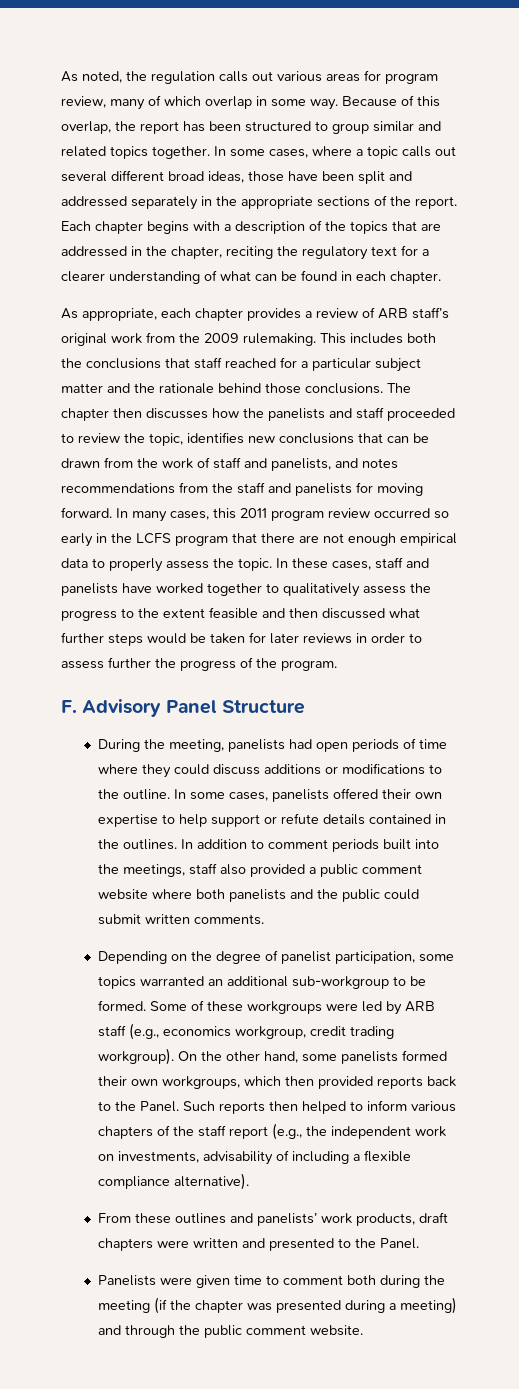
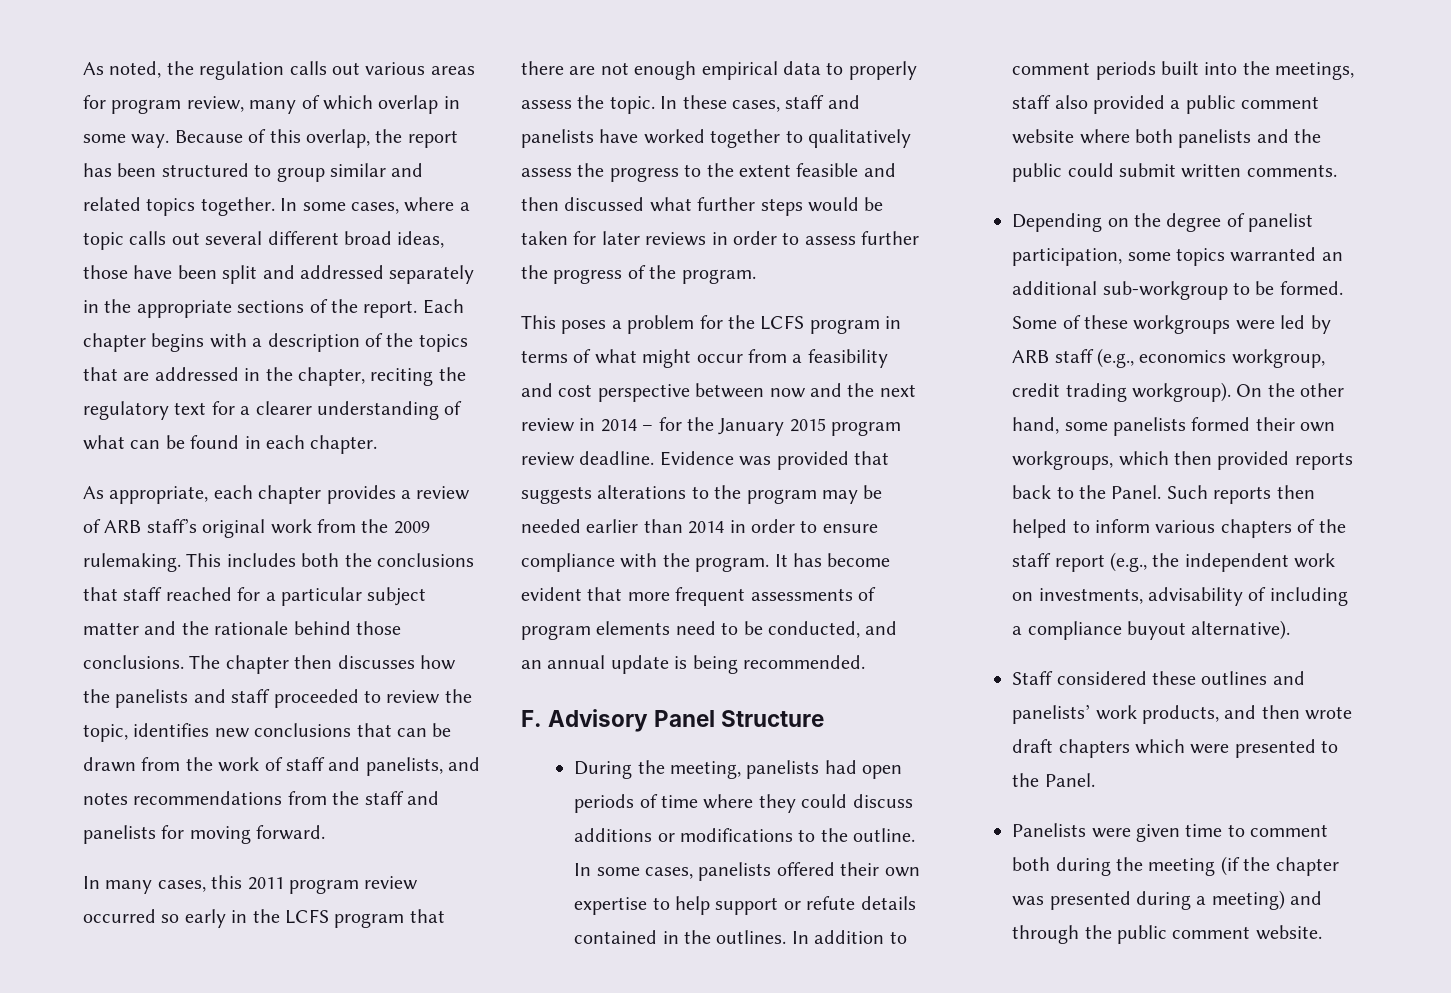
- The chapter then discusses how the panelists and staff proceeded to review the topic, identifies new conclusions that can be drawn from the work of staff and panelists, and notes recommendations from the staff and panelists for moving forward. In many cases, this 2011 program review occurred so early in the LCFS program that there are not enough empirical data to properly assess the topic.
+ The chapter then discusses how the panelists and staff proceeded to review the topic, identifies new conclusions that can be drawn from the work of staff and panelists, and notes recommendations from the staff and panelists for moving forward.
+ In many cases, this 2011 program review occurred so early in the LCFS program that there are not enough empirical data to properly assess the topic.
+ This poses a problem for the LCFS program in terms of what might occur from a feasibility and cost perspective between now and the next review in 2014 – for the January 2015 program review deadline. Evidence was provided that suggests alterations to the program may be needed earlier than 2014 in order to ensure compliance with the program. It has become evident that more frequent assessments of program elements need to be conducted, and an annual update is being recommended.
- Such reports then helped to inform various chapters of the staff report (e.g., the independent work on investments, advisability of including a flexible compliance alternative).
+ Such reports then helped to inform various chapters of the staff report (e.g., the independent work on investments, advisability of including a compliance buyout alternative).
- From these outlines and panelists’ work products, draft chapters were written and presented to the Panel.
+ Staff considered these outlines and panelists’ work products, and then wrote draft chapters which were presented to the Panel.

